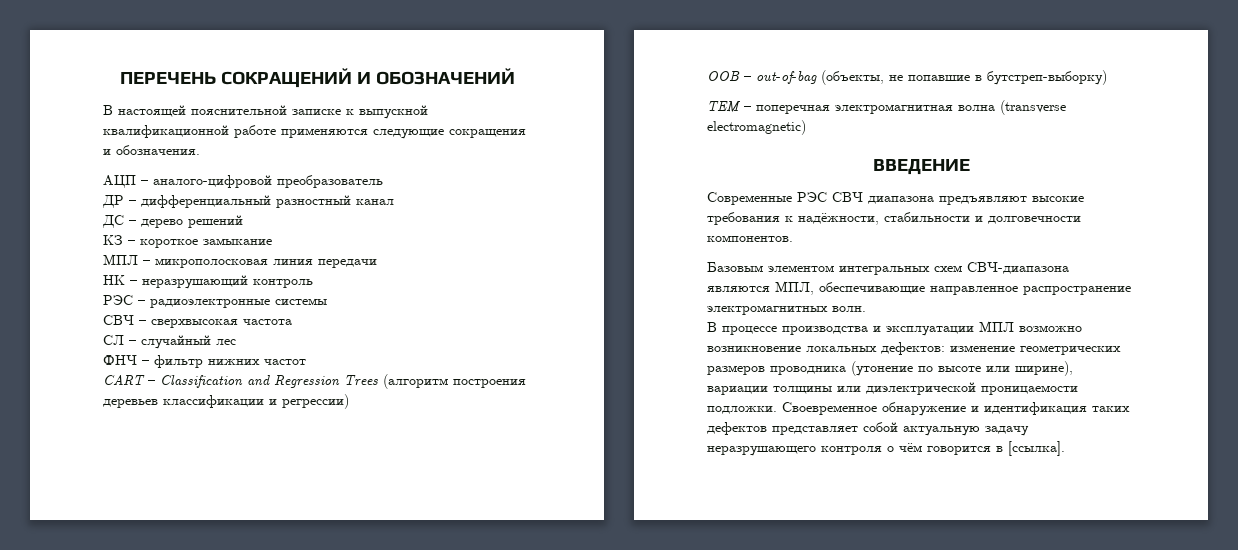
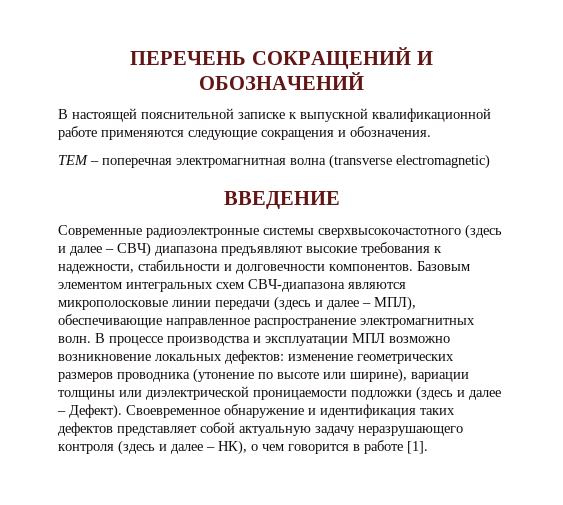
- АЦП – аналого-цифровой преобразователь
- ДР – дифференциальный разностный канал
- ДС – дерево решений
- КЗ – короткое замыкание
- МПЛ – микрополосковая линия передачи
- НК – неразрушающий контроль
- РЭС – радиоэлектронные системы
- СВЧ – сверхвысокая частота
- СЛ – случайный лес
- ФНЧ – фильтр нижних частот
- CART – Classification and Regression Trees (алгоритм построения деревьев классификации и регрессии)
- OOB – out-of-bag (объекты, не попавшие в бутстреп-выборку)
- Современные РЭС СВЧ диапазона предъявляют высокие требования к надёжности, стабильности и долговечности компонентов.
- Базовым элементом интегральных схем СВЧ-диапазона являются МПЛ, обеспечивающие направленное распространение электромагнитных волн.
- В процессе производства и эксплуатации МПЛ возможно возникновение локальных дефектов: изменение геометрических размеров проводника (утонение по высоте или ширине), вариации толщины или диэлектрической проницаемости подложки.
+ Современные радиоэлектронные системы сверхвысокочастотного (здесь и далее – СВЧ) диапазона предъявляют высокие требования к надежности, стабильности и долговечности компонентов. Базовым элементом интегральных схем СВЧ-диапазона являются микрополосковые линии передачи (здесь и далее – МПЛ), обеспечивающие направленное распространение электромагнитных волн. В процессе производства и эксплуатации МПЛ возможно возникновение локальных дефектов: изменение геометрических размеров проводника (утонение по высоте или ширине), вариации толщины или диэлектрической проницаемости подложки (здесь и далее – Дефект).
- Своевременное обнаружение и идентификация таких дефектов представляет собой актуальную задачу неразрушающего контроля о чём говорится в [ссылка].
+ Своевременное обнаружение и идентификация таких дефектов представляет собой актуальную задачу неразрушающего контроля (здесь и далее – НК), о чем говорится в работе [1].

